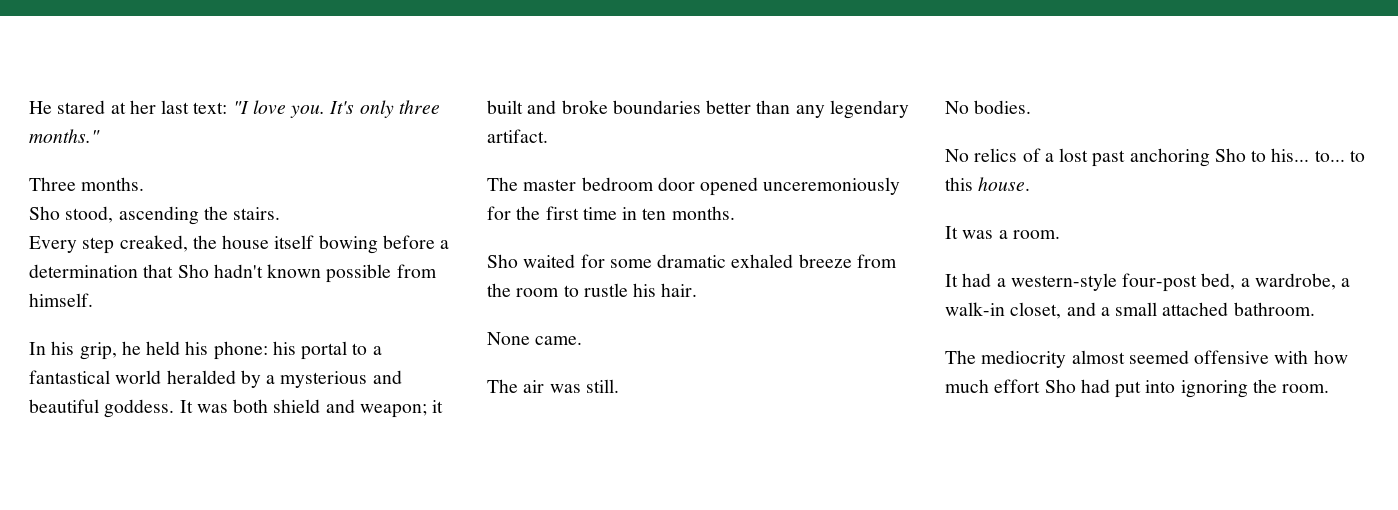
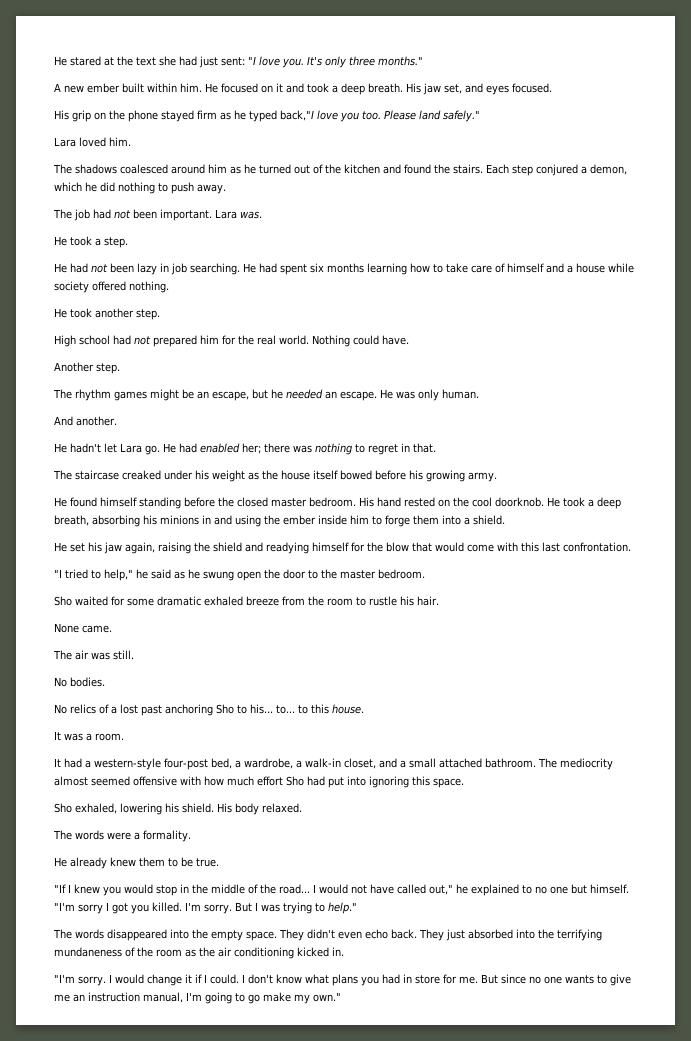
- He stared at her last text: "I love you.
+ He stared at the text she had just sent: "I love you.
- Three months.
- Sho stood, ascending the stairs.
- Every step creaked, the house itself bowing before a determination that Sho hadn't known possible from himself.
- In his grip, he held his phone: his portal to a fantastical world heralded by a mysterious and beautiful goddess. It was both shield and weapon; it built and broke boundaries better than any legendary artifact.
- The master bedroom door opened unceremoniously for the first time in ten months.
+ A new ember built within him. He focused on it and took a deep breath. His jaw set, and eyes focused.
+ His grip on the phone stayed firm as he typed back,"I love you too. Please land safely."
+ Lara loved him.
+ The shadows coalesced around him as he turned out of the kitchen and found the stairs. Each step conjured a demon, which he did nothing to push away.
+ The job had not been important. Lara was.
+ He took a step.
+ He had not been lazy in job searching. He had spent six months learning how to take care of himself and a house while society offered nothing.
+ He took another step.
+ High school had not prepared him for the real world. Nothing could have.
+ Another step.
+ The rhythm games might be an escape, but he needed an escape. He was only human.
+ And another.
+ He hadn't let Lara go. He had enabled her; there was nothing to regret in that.
+ The staircase creaked under his weight as the house itself bowed before his growing army.
+ He found himself standing before the closed master bedroom. His hand rested on the cool doorknob. He took a deep breath, absorbing his minions in and using the ember inside him to forge them into a shield.
+ He set his jaw again, raising the shield and readying himself for the blow that would come with this last confrontation.
+ "I tried to help," he said as he swung open the door to the master bedroom.
- It had a western-style four-post bed, a wardrobe, a walk-in closet, and a small attached bathroom.
- The mediocrity almost seemed offensive with how much effort Sho had put into ignoring the room.
+ It had a western-style four-post bed, a wardrobe, a walk-in closet, and a small attached bathroom. The mediocrity almost seemed offensive with how much effort Sho had put into ignoring this space.
+ Sho exhaled, lowering his shield. His body relaxed.
+ The words were a formality.
+ He already knew them to be true.
+ "If I knew you would stop in the middle of the road... I would not have called out," he explained to no one but himself. "I'm sorry I got you killed. I'm sorry. But I was trying to help."
+ The words disappeared into the empty space. They didn't even echo back. They just absorbed into the terrifying mundaneness of the room as the air conditioning kicked in.
+ "I'm sorry. I would change it if I could. I don't know what plans you had in store for me. But since no one wants to give me an instruction manual, I'm going to go make my own."

